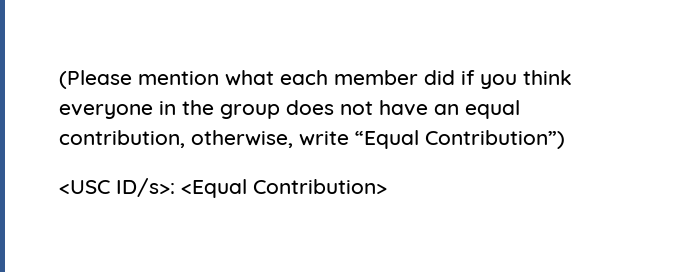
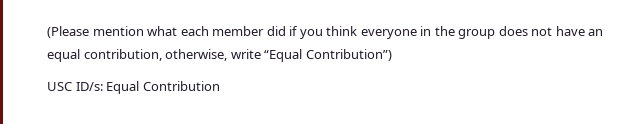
- <USC ID/s>: <Equal Contribution>
+ USC ID/s: Equal Contribution

